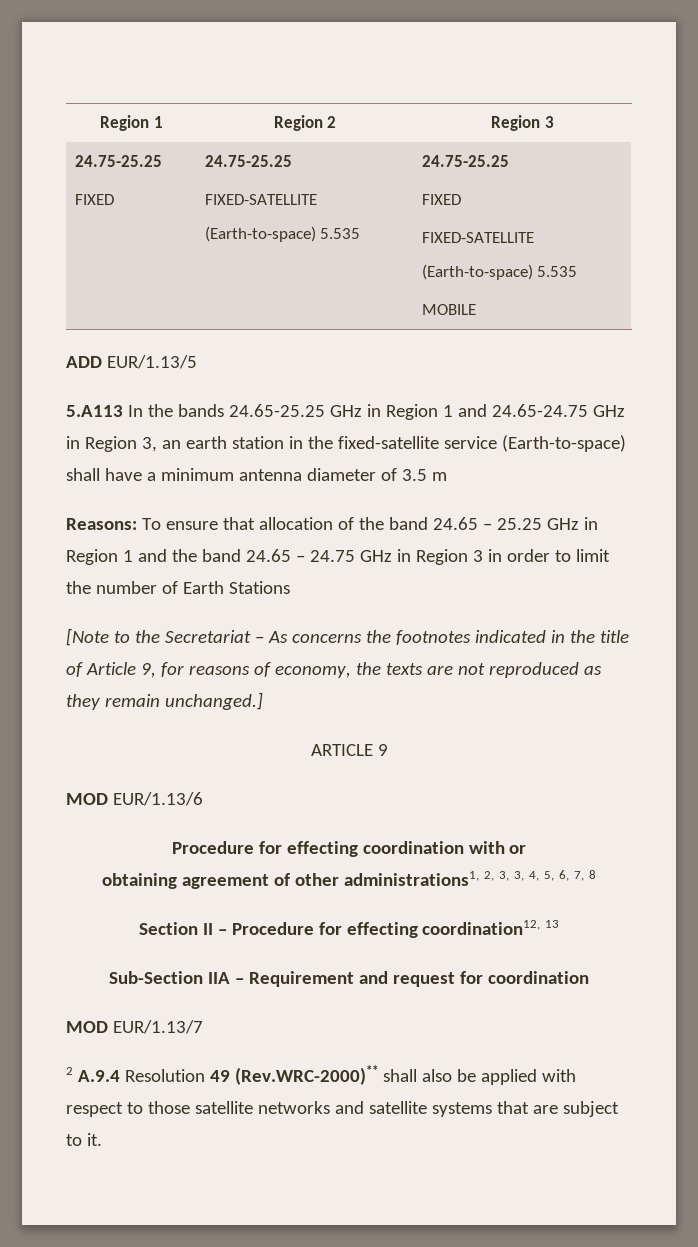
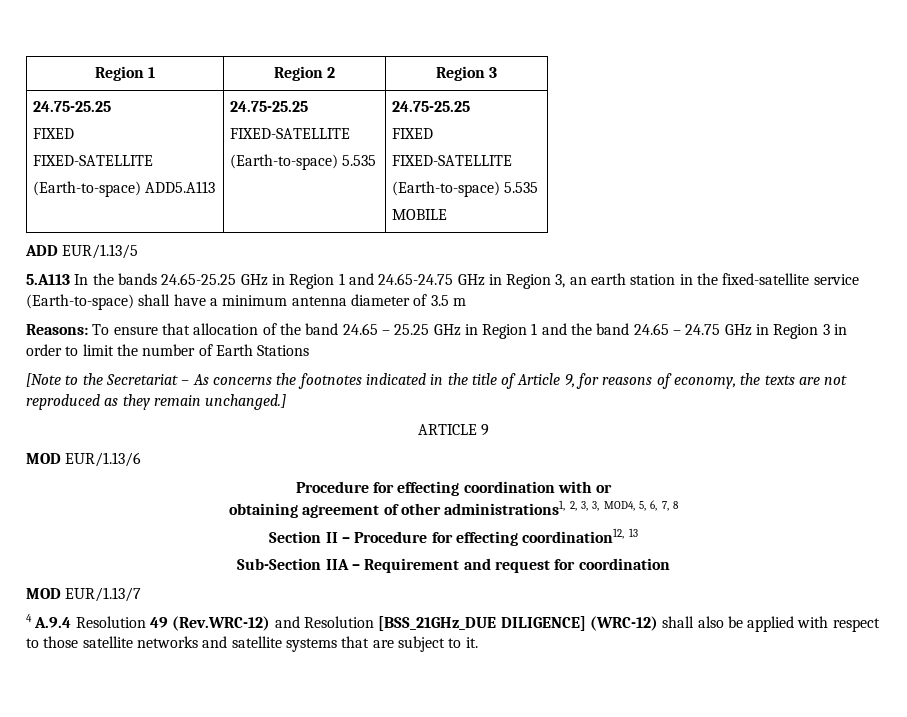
  Region 1 | Region 2 | Region 3
  24.75-25.25
- FIXED | 24.75-25.25
+ FIXED
+ FIXED-SATELLITE
+ (Earth-to-space) ADD5.A113 | 24.75-25.25
- obtaining agreement of other administrations1, 2, 3, 3, 4, 5, 6, 7, 8
+ obtaining agreement of other administrations1, 2, 3, 3, MOD4, 5, 6, 7, 8
- 2 A.9.4 Resolution 49 (Rev.WRC-2000)** shall also be applied with respect to those satellite networks and satellite systems that are subject to it.
+ 4 A.9.4 Resolution 49 (Rev.WRC-12) and Resolution [BSS_21GHz_DUE DILIGENCE] (WRC-12) shall also be applied with respect to those satellite networks and satellite systems that are subject to it.

